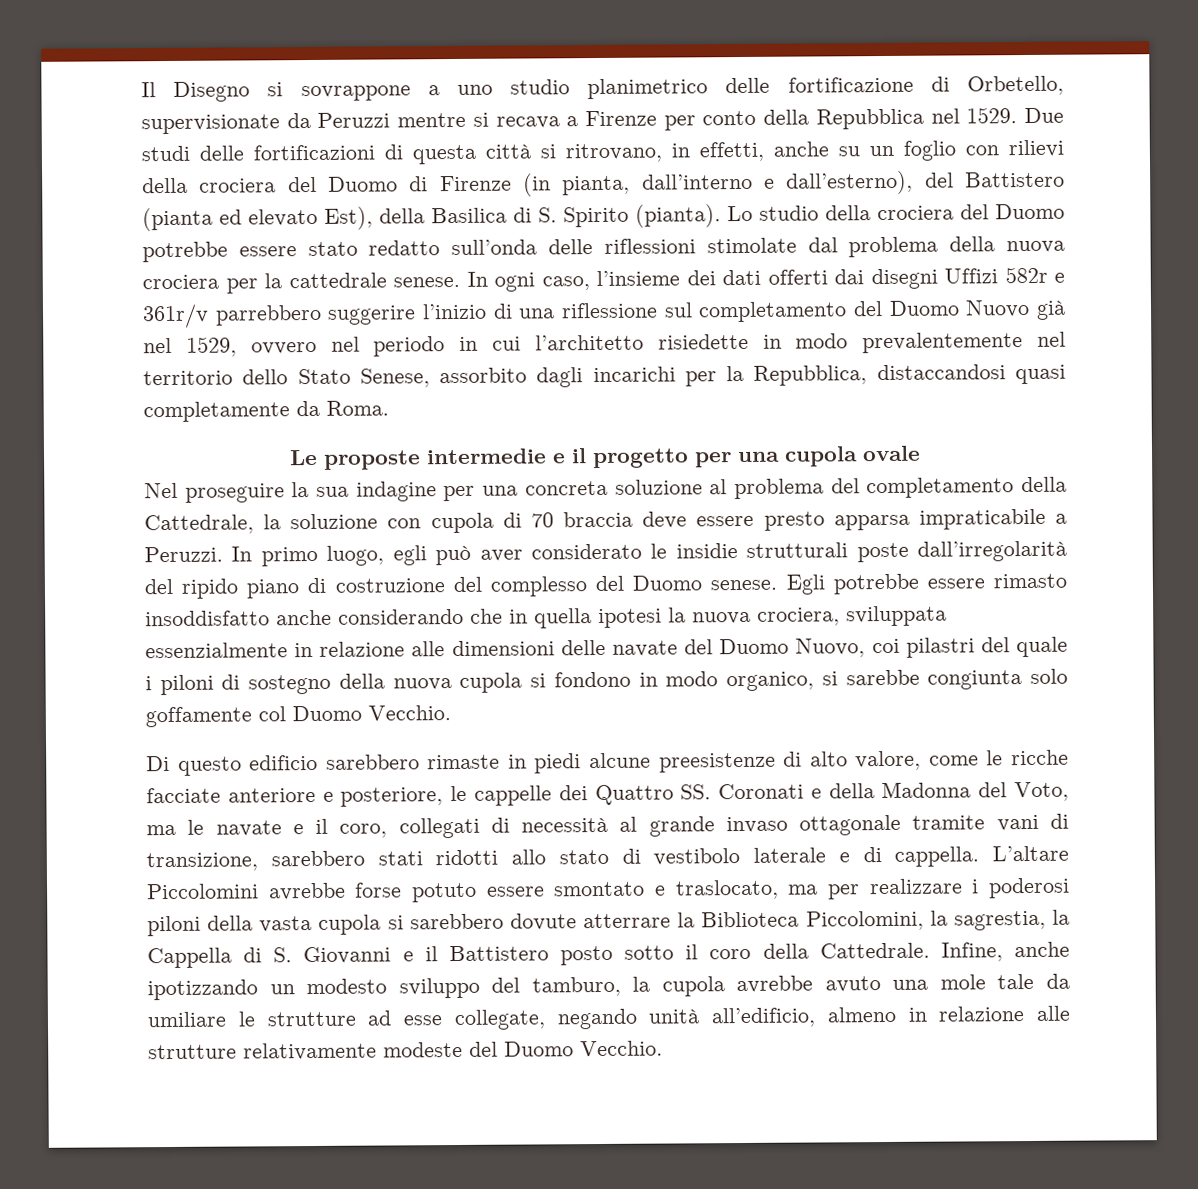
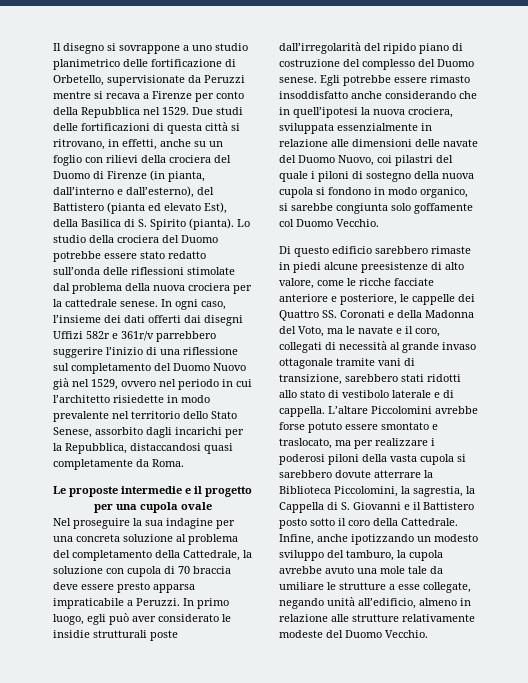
- Il Disegno si sovrappone a uno studio planimetrico delle fortificazione di Orbetello, supervisionate da Peruzzi mentre si recava a Firenze per conto della Repubblica nel 1529.
+ Il disegno si sovrappone a uno studio planimetrico delle fortificazione di Orbetello, supervisionate da Peruzzi mentre si recava a Firenze per conto della Repubblica nel 1529.
- In ogni caso, l’insieme dei dati offerti dai disegni Uffizi 582r e 361r/v parrebbero suggerire l’inizio di una riflessione sul completamento del Duomo Nuovo già nel 1529, ovvero nel periodo in cui l’architetto risiedette in modo prevalentemente nel territorio dello Stato Senese, assorbito dagli incarichi per la Repubblica, distaccandosi quasi completamente da Roma.
+ In ogni caso, l’insieme dei dati offerti dai disegni Uffizi 582r e 361r/v parrebbero suggerire l’inizio di una riflessione sul completamento del Duomo Nuovo già nel 1529, ovvero nel periodo in cui l’architetto risiedette in modo prevalente nel territorio dello Stato Senese, assorbito dagli incarichi per la Repubblica, distaccandosi quasi completamente da Roma.
- Egli potrebbe essere rimasto insoddisfatto anche considerando che in quella ipotesi la nuova crociera, sviluppata essenzialmente in relazione alle dimensioni delle navate del Duomo Nuovo, coi pilastri del quale i piloni di sostegno della nuova cupola si fondono in modo organico, si sarebbe congiunta solo goffamente col Duomo Vecchio.
+ Egli potrebbe essere rimasto insoddisfatto anche considerando che in quell’ipotesi la nuova crociera, sviluppata essenzialmente in relazione alle dimensioni delle navate del Duomo Nuovo, coi pilastri del quale i piloni di sostegno della nuova cupola si fondono in modo organico, si sarebbe congiunta solo goffamente col Duomo Vecchio.
- Infine, anche ipotizzando un modesto sviluppo del tamburo, la cupola avrebbe avuto una mole tale da umiliare le strutture ad esse collegate, negando unità all’edificio, almeno in relazione alle strutture relativamente modeste del Duomo Vecchio.
+ Infine, anche ipotizzando un modesto sviluppo del tamburo, la cupola avrebbe avuto una mole tale da umiliare le strutture a esse collegate, negando unità all’edificio, almeno in relazione alle strutture relativamente modeste del Duomo Vecchio.

